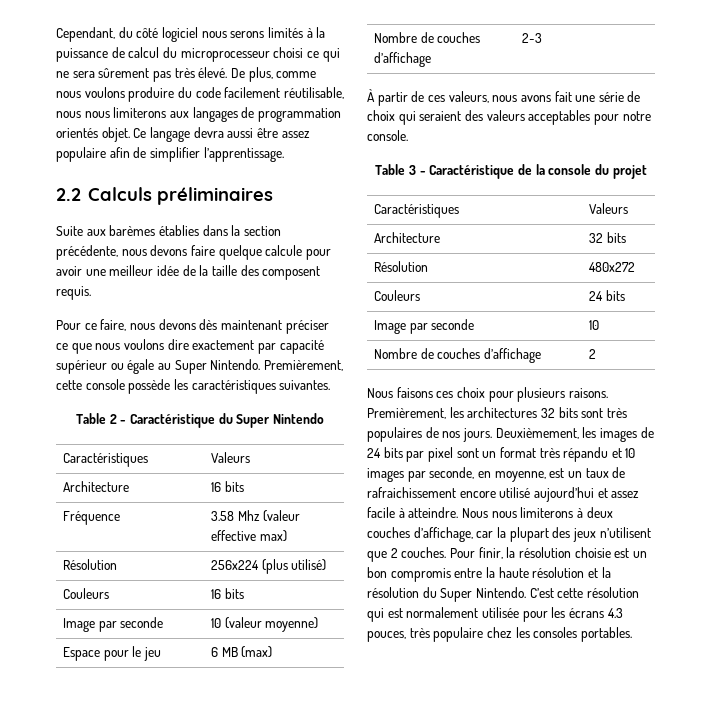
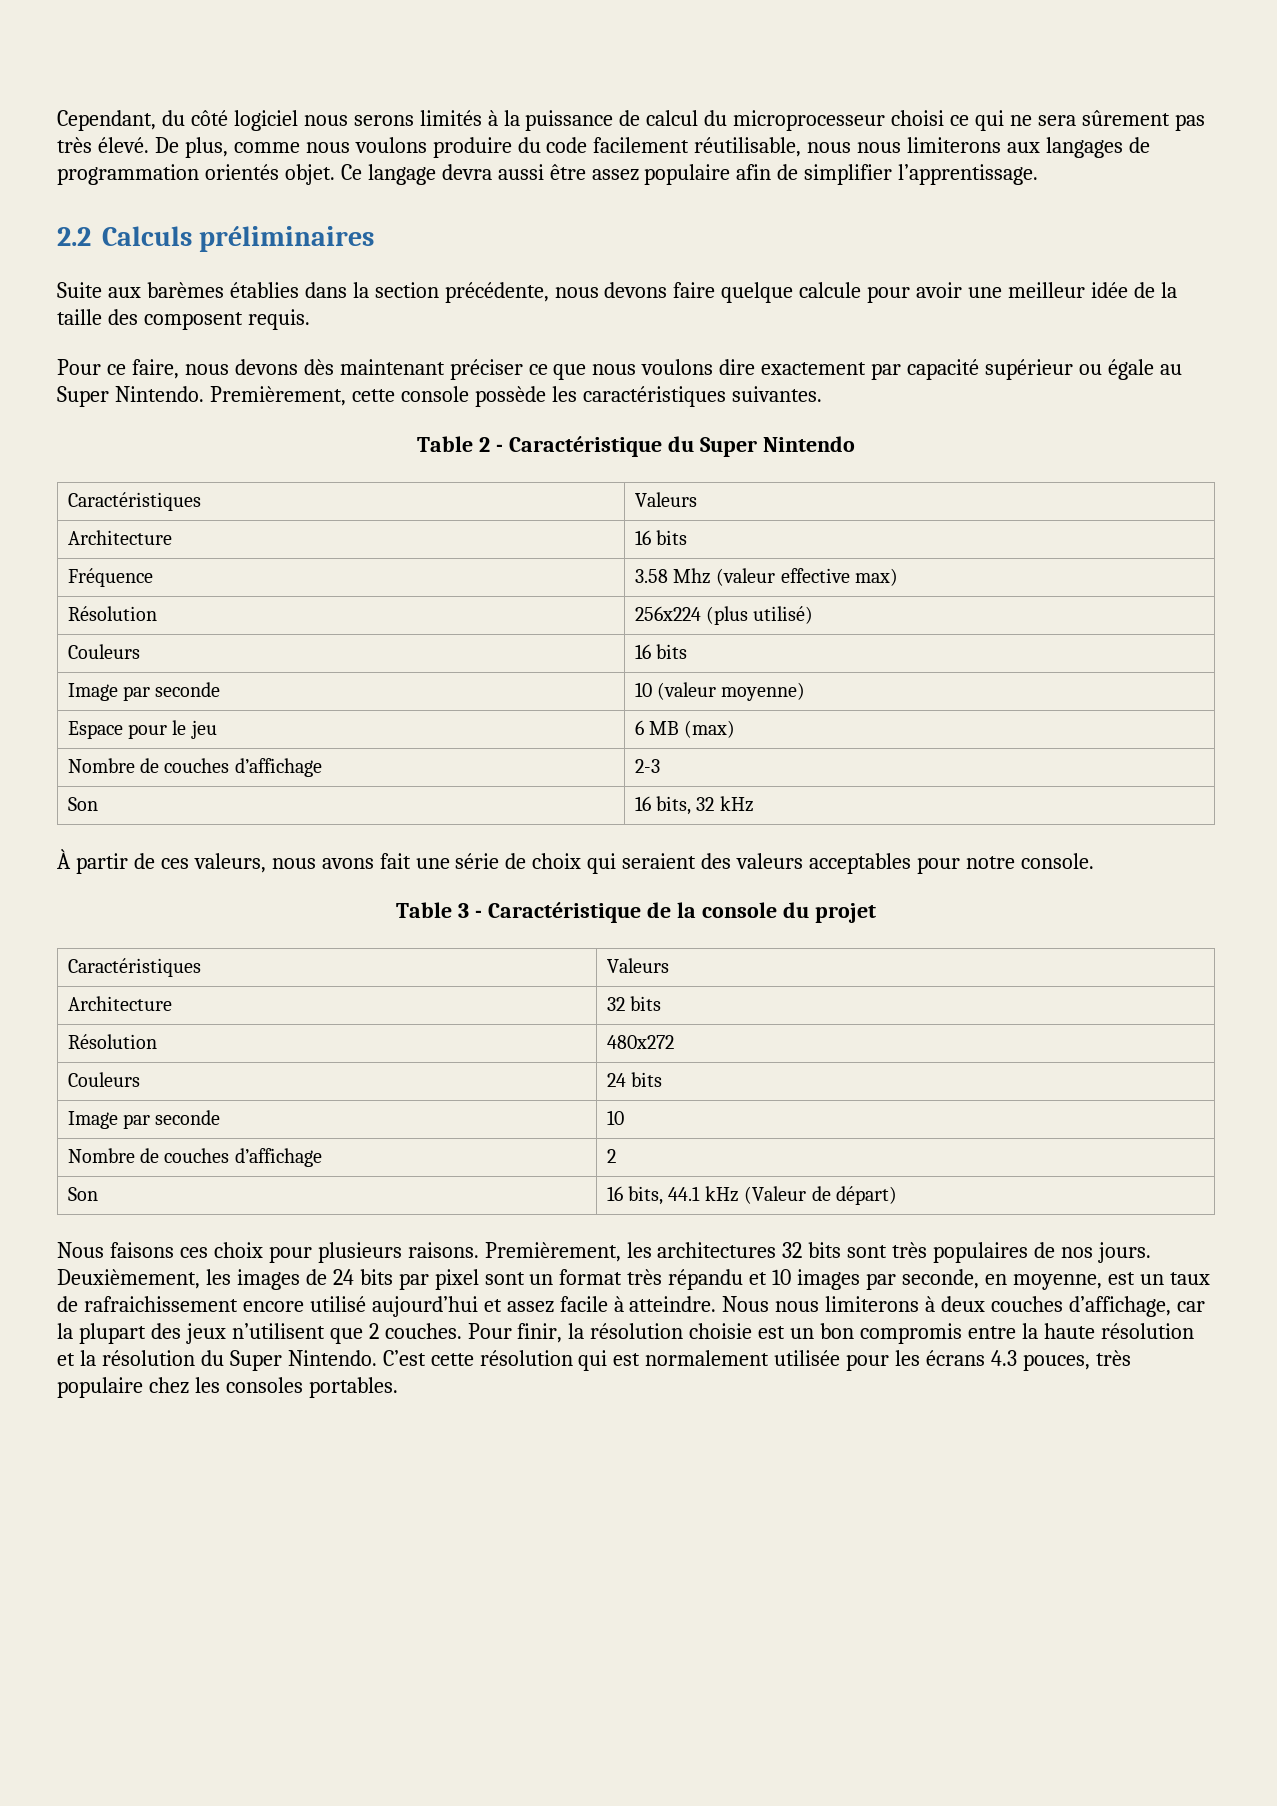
+ Son | 16 bits, 32 kHz
+ Son | 16 bits, 44.1 kHz (Valeur de départ)

